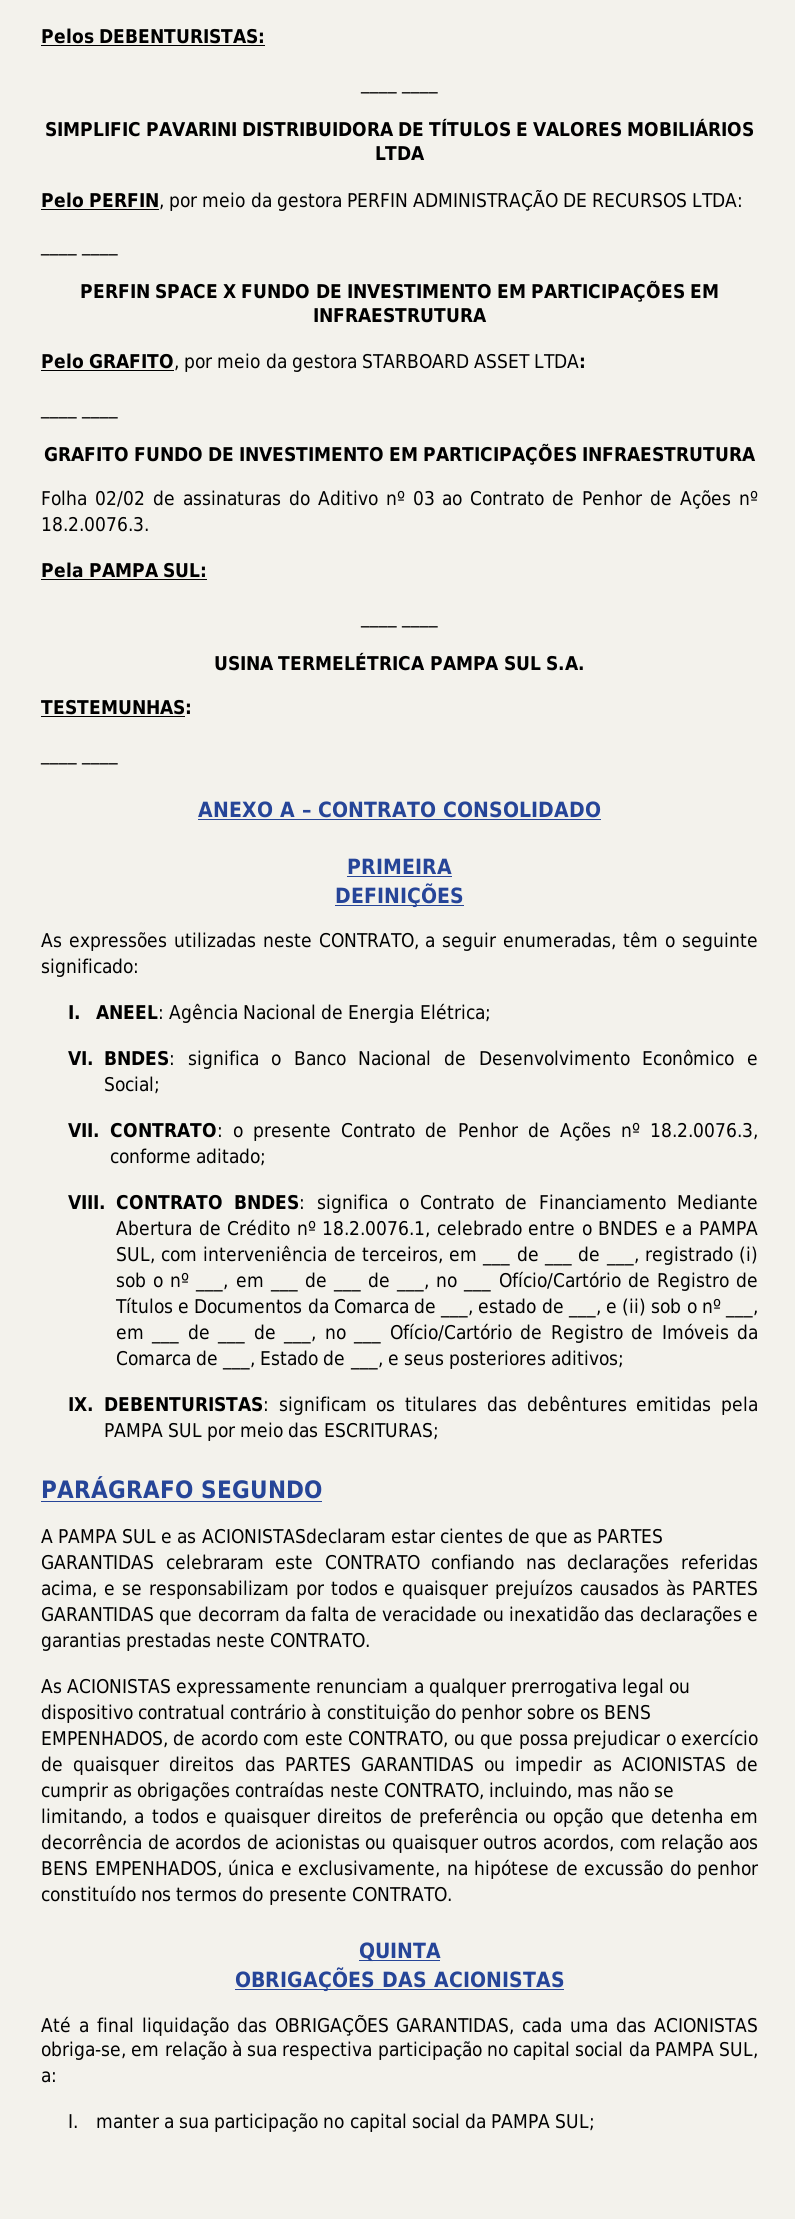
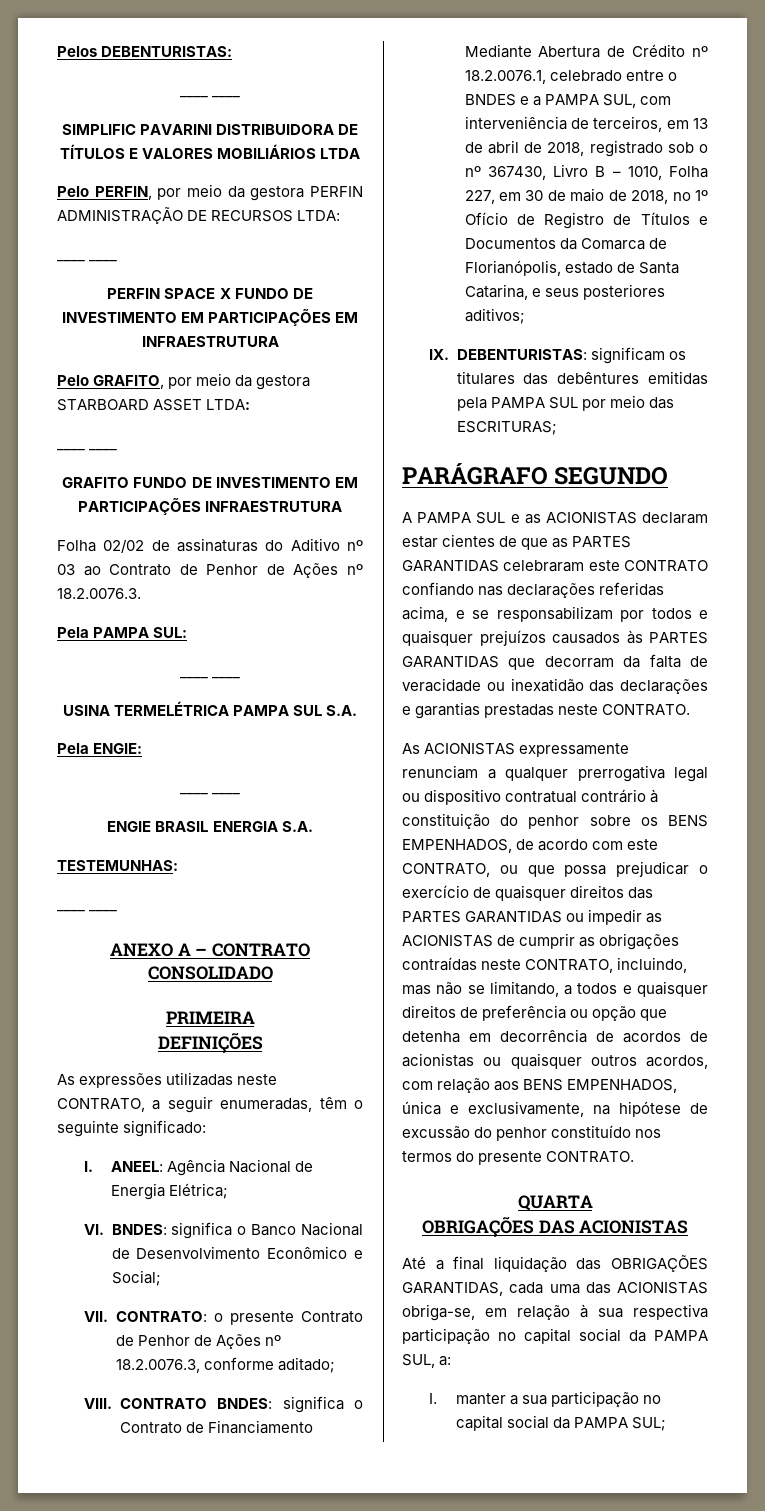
+ Pela ENGIE:
+ ____ ____
+ ENGIE BRASIL ENERGIA S.A.
- CONTRATO BNDES: significa o Contrato de Financiamento Mediante Abertura de Crédito nº 18.2.0076.1, celebrado entre o BNDES e a PAMPA SUL, com interveniência de terceiros, em ___ de ___ de ___, registrado (i) sob o nº ___, em ___ de ___ de ___, no ___ Ofício/Cartório de Registro de Títulos e Documentos da Comarca de ___, estado de ___, e (ii) sob o nº ___, em ___ de ___ de ___, no ___ Ofício/Cartório de Registro de Imóveis da Comarca de ___, Estado de ___, e seus posteriores aditivos;
+ CONTRATO BNDES: significa o Contrato de Financiamento Mediante Abertura de Crédito nº 18.2.0076.1, celebrado entre o BNDES e a PAMPA SUL, com interveniência de terceiros, em 13 de abril de 2018, registrado sob o nº 367430, Livro B – 1010, Folha 227, em 30 de maio de 2018, no 1º Ofício de Registro de Títulos e Documentos da Comarca de Florianópolis, estado de Santa Catarina, e seus posteriores aditivos;
- A PAMPA SUL e as ACIONISTASdeclaram estar cientes de que as PARTES GARANTIDAS celebraram este CONTRATO confiando nas declarações referidas acima, e se responsabilizam por todos e quaisquer prejuízos causados às PARTES GARANTIDAS que decorram da falta de veracidade ou inexatidão das declarações e garantias prestadas neste CONTRATO.
+ A PAMPA SUL e as ACIONISTAS declaram estar cientes de que as PARTES GARANTIDAS celebraram este CONTRATO confiando nas declarações referidas acima, e se responsabilizam por todos e quaisquer prejuízos causados às PARTES GARANTIDAS que decorram da falta de veracidade ou inexatidão das declarações e garantias prestadas neste CONTRATO.
- QUINTA
+ QUARTA

